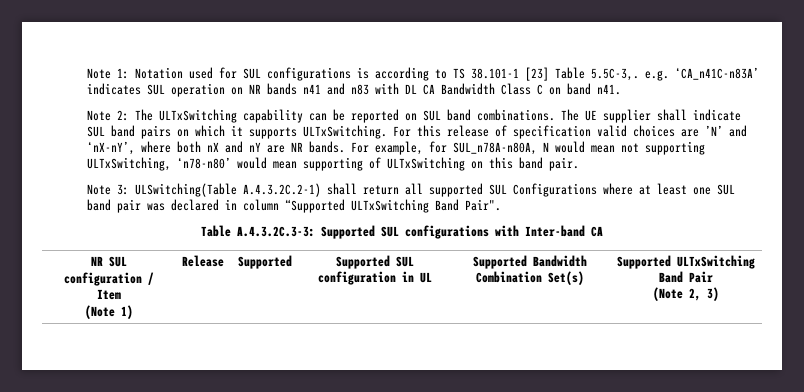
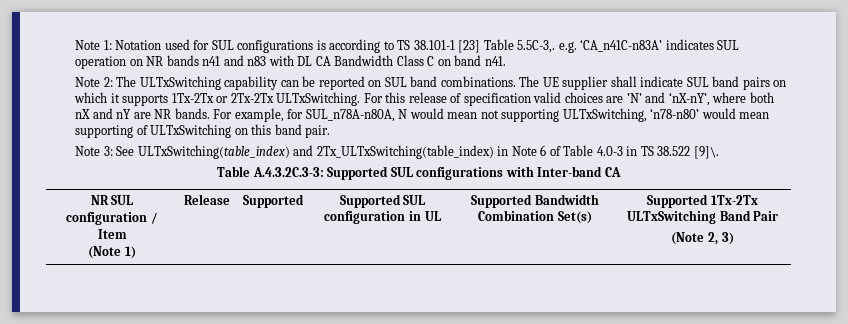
- The UE supplier shall indicate SUL band pairs on which it supports ULTxSwitching.
+ The UE supplier shall indicate SUL band pairs on which it supports 1Tx-2Tx or 2Tx-2Tx ULTxSwitching.
- Note 3: ULSwitching(Table A.4.3.2C.2-1) shall return all supported SUL Configurations where at least one SUL band pair was declared in column “Supported ULTxSwitching Band Pair".
+ Note 3: See ULTxSwitching(table_index) and 2Tx_ULTxSwitching(table_index) in Note 6 of Table 4.0-3 in TS 38.522 [9]\.
  NR SUL configuration / Item
- (Note 1) | Release | Supported | Supported SUL configuration in UL | Supported Bandwidth Combination Set(s) | Supported ULTxSwitching Band Pair
+ (Note 1) | Release | Supported | Supported SUL configuration in UL | Supported Bandwidth Combination Set(s) | Supported 1Tx-2Tx ULTxSwitching Band Pair

